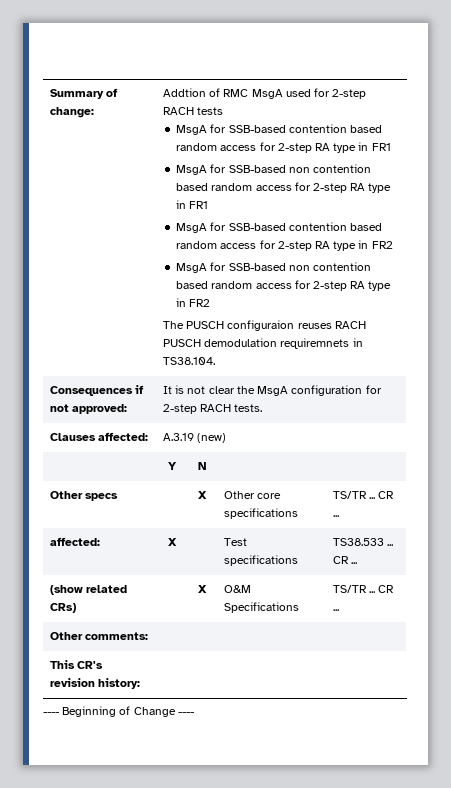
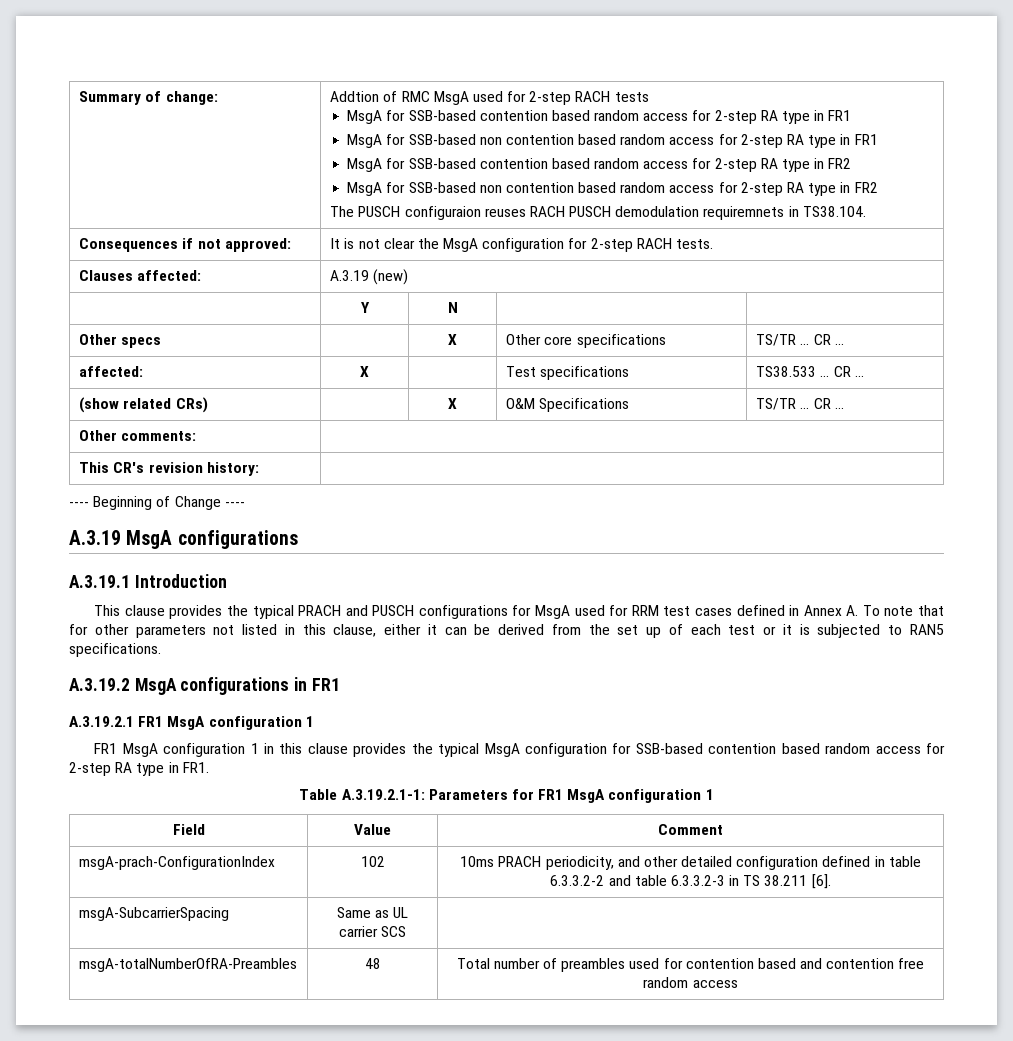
+ A.3.19 MsgA configurations
+ A.3.19.1 Introduction
+ This clause provides the typical PRACH and PUSCH configurations for MsgA used for RRM test cases defined in Annex A. To note that for other parameters not listed in this clause, either it can be derived from the set up of each test or it is subjected to RAN5 specifications.
+ A.3.19.2 MsgA configurations in FR1
+ A.3.19.2.1 FR1 MsgA configuration 1
+ FR1 MsgA configuration 1 in this clause provides the typical MsgA configuration for SSB-based contention based random access for 2-step RA type in FR1.
+ Table A.3.19.2.1-1: Parameters for FR1 MsgA configuration 1
+ Field | Value | Comment
+ msgA-prach-ConfigurationIndex | 102 | 10ms PRACH periodicity, and other detailed configuration defined in table 6.3.3.2-2 and table 6.3.3.2-3 in TS 38.211 [6].
+ msgA-SubcarrierSpacing | Same as UL carrier SCS |
+ msgA-totalNumberOfRA-Preambles | 48 | Total number of preambles used for contention based and contention free random access

